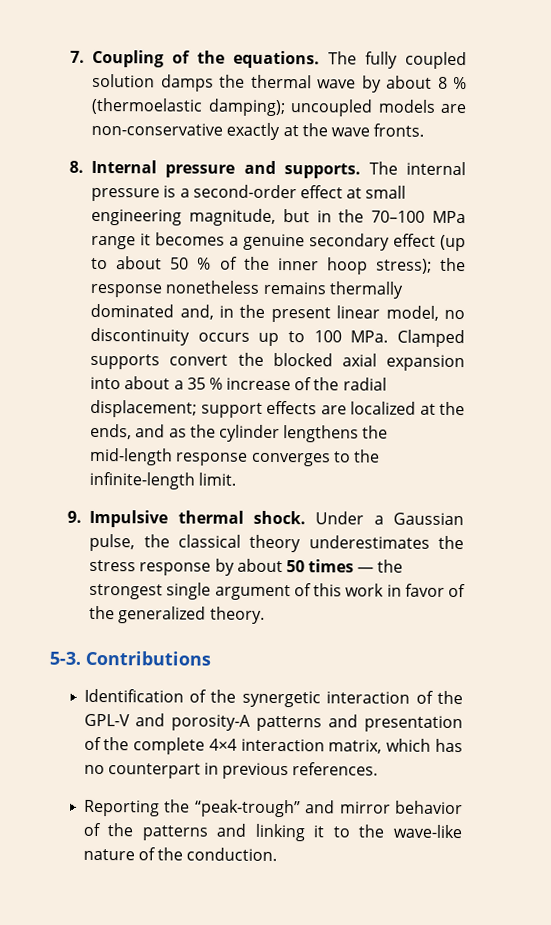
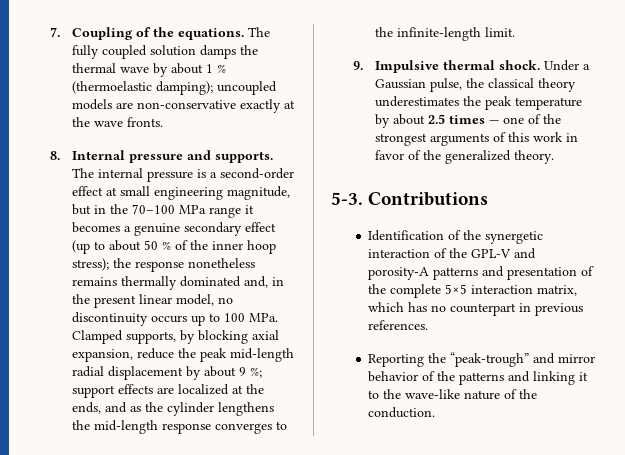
- The fully coupled solution damps the thermal wave by about 8 % (thermoelastic damping); uncoupled models are non-conservative exactly at the wave fronts.
+ The fully coupled solution damps the thermal wave by about 1 % (thermoelastic damping); uncoupled models are non-conservative exactly at the wave fronts.
- the response nonetheless remains thermally dominated and, in the present linear model, no discontinuity occurs up to 100 MPa. Clamped supports convert the blocked axial expansion into about a 35 % increase of the radial displacement;
+ the response nonetheless remains thermally dominated and, in the present linear model, no discontinuity occurs up to 100 MPa. Clamped supports, by blocking axial expansion, reduce the peak mid-length radial displacement by about 9 %;
- Under a Gaussian pulse, the classical theory underestimates the stress response by about 50 times — the strongest single argument of this work in favor of the generalized theory.
+ Under a Gaussian pulse, the classical theory underestimates the peak temperature by about 2.5 times — one of the strongest arguments of this work in favor of the generalized theory.
- Identification of the synergetic interaction of the GPL-V and porosity-A patterns and presentation of the complete 4×4 interaction matrix, which has no counterpart in previous references.
+ Identification of the synergetic interaction of the GPL-V and porosity-A patterns and presentation of the complete 5×5 interaction matrix, which has no counterpart in previous references.

